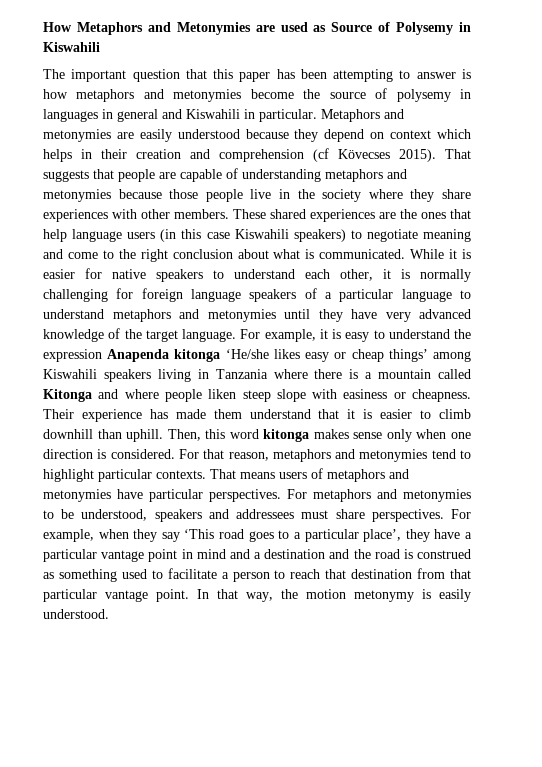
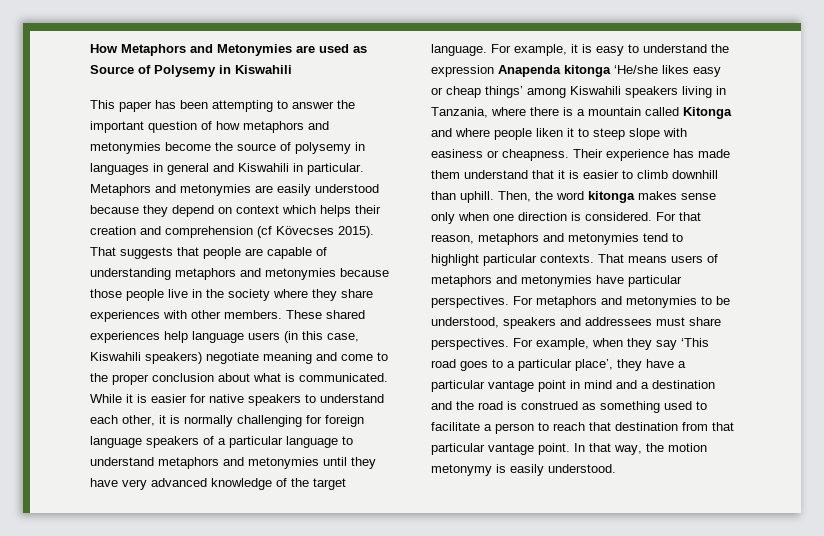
- The important question that this paper has been attempting to answer is how metaphors and metonymies become the source of polysemy in languages in general and Kiswahili in particular.
+ This paper has been attempting to answer the important question of how metaphors and metonymies become the source of polysemy in languages in general and Kiswahili in particular.
- Metaphors and metonymies are easily understood because they depend on context which helps in their creation and comprehension (cf Kövecses 2015).
+ Metaphors and metonymies are easily understood because they depend on context which helps their creation and comprehension (cf Kövecses 2015).
- These shared experiences are the ones that help language users (in this case Kiswahili speakers) to negotiate meaning and come to the right conclusion about what is communicated.
+ These shared experiences help language users (in this case, Kiswahili speakers) negotiate meaning and come to the proper conclusion about what is communicated.
- For example, it is easy to understand the expression Anapenda kitonga ‘He/she likes easy or cheap things’ among Kiswahili speakers living in Tanzania where there is a mountain called Kitonga and where people liken steep slope with easiness or cheapness.
+ For example, it is easy to understand the expression Anapenda kitonga ‘He/she likes easy or cheap things’ among Kiswahili speakers living in Tanzania, where there is a mountain called Kitonga and where people liken it to steep slope with easiness or cheapness.
- Then, this word kitonga makes sense only when one direction is considered.
+ Then, the word kitonga makes sense only when one direction is considered.

